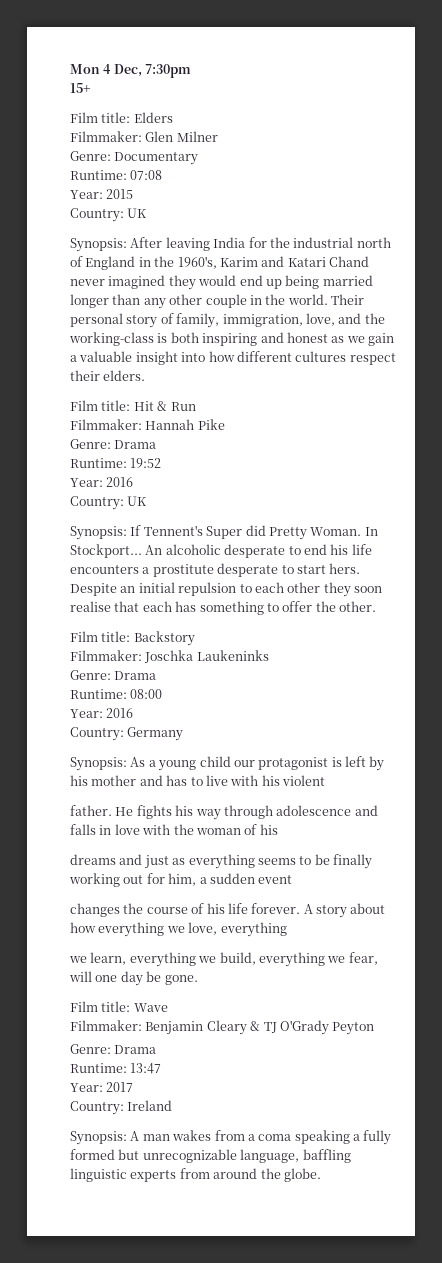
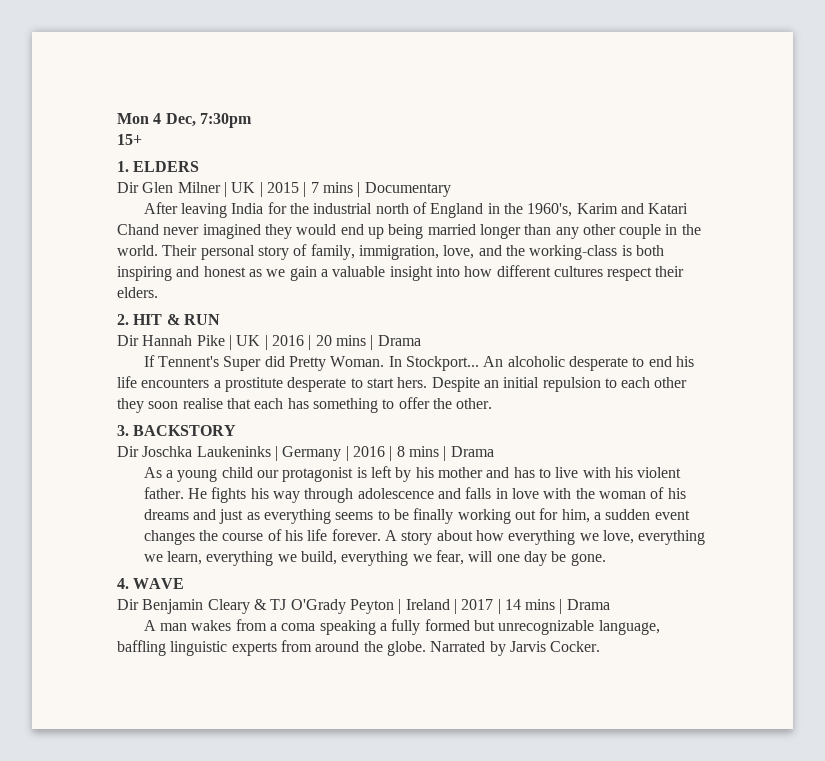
- Film title: Elders
- Filmmaker: Glen Milner
- Genre: Documentary
- Runtime: 07:08
- Year: 2015
- Country: UK
- Synopsis: After leaving India for the industrial north of England in the 1960's, Karim and Katari Chand never imagined they would end up being married longer than any other couple in the world.
+ 1. ELDERS
+ Dir Glen Milner | UK | 2015 | 7 mins | Documentary
+ After leaving India for the industrial north of England in the 1960's, Karim and Katari Chand never imagined they would end up being married longer than any other couple in the world.
- Film title: Hit & Run
- Filmmaker: Hannah Pike
- Genre: Drama
- Runtime: 19:52
- Year: 2016
- Country: UK
- Synopsis: If Tennent's Super did Pretty Woman.
+ 2. HIT & RUN
+ Dir Hannah Pike | UK | 2016 | 20 mins | Drama
+ If Tennent's Super did Pretty Woman.
- Film title: Backstory
- Filmmaker: Joschka Laukeninks
- Genre: Drama
- Runtime: 08:00
- Year: 2016
- Country: Germany
- Synopsis: As a young child our protagonist is left by his mother and has to live with his violent
+ 3. BACKSTORY
+ Dir Joschka Laukeninks | Germany | 2016 | 8 mins | Drama
+ As a young child our protagonist is left by his mother and has to live with his violent
- Film title: Wave
- Filmmaker: Benjamin Cleary & TJ O'Grady Peyton
- Genre: Drama
- Runtime: 13:47
- Year: 2017
- Country: Ireland
- Synopsis: A man wakes from a coma speaking a fully formed but unrecognizable language, baffling linguistic experts from around the globe.
+ 4. WAVE
+ Dir Benjamin Cleary & TJ O'Grady Peyton | Ireland | 2017 | 14 mins | Drama
+ A man wakes from a coma speaking a fully formed but unrecognizable language, baffling linguistic experts from around the globe.
+ Narrated by Jarvis Cocker.

